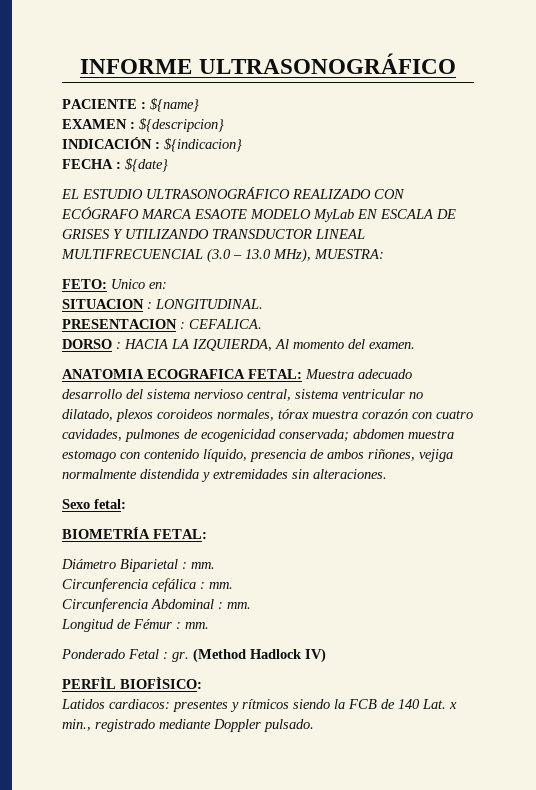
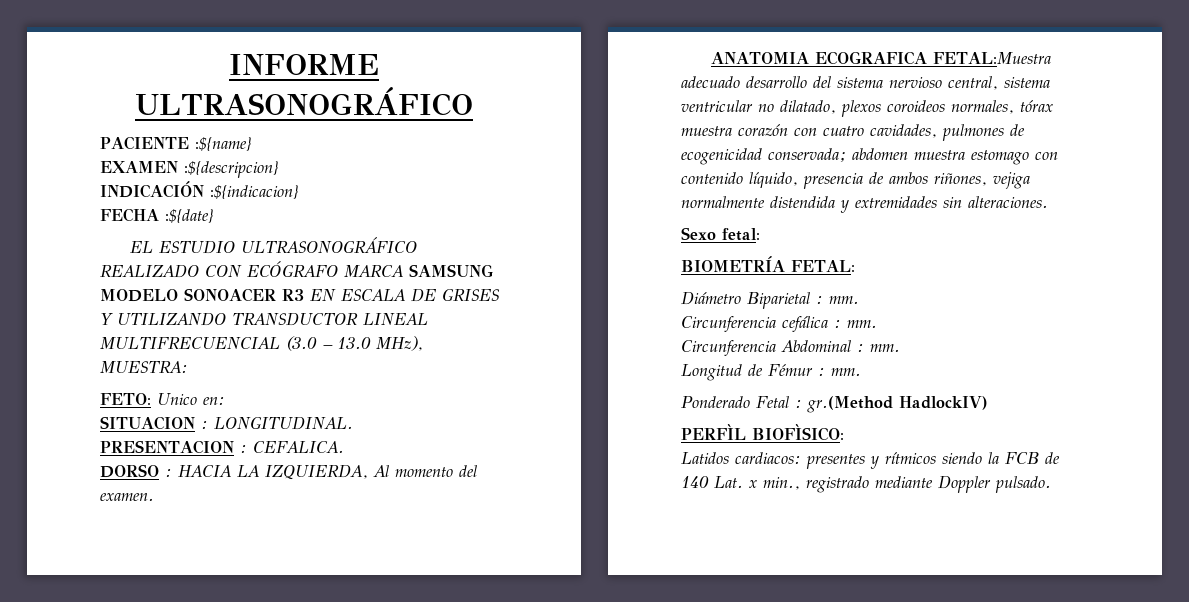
- PACIENTE : ${name}
+ PACIENTE :${name}
- EXAMEN : ${descripcion}
+ EXAMEN :${descripcion}
- INDICACIÓN : ${indicacion}
+ INDICACIÓN :${indicacion}
- FECHA : ${date}
+ FECHA :${date}
- EL ESTUDIO ULTRASONOGRÁFICO REALIZADO CON ECÓGRAFO MARCA ESAOTE MODELO MyLab EN ESCALA DE GRISES Y UTILIZANDO TRANSDUCTOR LINEAL MULTIFRECUENCIAL (3.0 – 13.0 MHz), MUESTRA:
+ EL ESTUDIO ULTRASONOGRÁFICO REALIZADO CON ECÓGRAFO MARCA SAMSUNG MODELO SONOACER R3 EN ESCALA DE GRISES Y UTILIZANDO TRANSDUCTOR LINEAL MULTIFRECUENCIAL (3.0 – 13.0 MHz), MUESTRA:
- ANATOMIA ECOGRAFICA FETAL: Muestra adecuado desarrollo del sistema nervioso central, sistema ventricular no dilatado, plexos coroideos normales, tórax muestra corazón con cuatro cavidades, pulmones de ecogenicidad conservada; abdomen muestra estomago con contenido líquido, presencia de ambos riñones, vejiga normalmente distendida y extremidades sin alteraciones.
+ ANATOMIA ECOGRAFICA FETAL:Muestra adecuado desarrollo del sistema nervioso central, sistema ventricular no dilatado, plexos coroideos normales, tórax muestra corazón con cuatro cavidades, pulmones de ecogenicidad conservada; abdomen muestra estomago con contenido líquido, presencia de ambos riñones, vejiga normalmente distendida y extremidades sin alteraciones.
- Ponderado Fetal : gr. (Method Hadlock IV)
+ Ponderado Fetal : gr.(Method HadlockIV)

